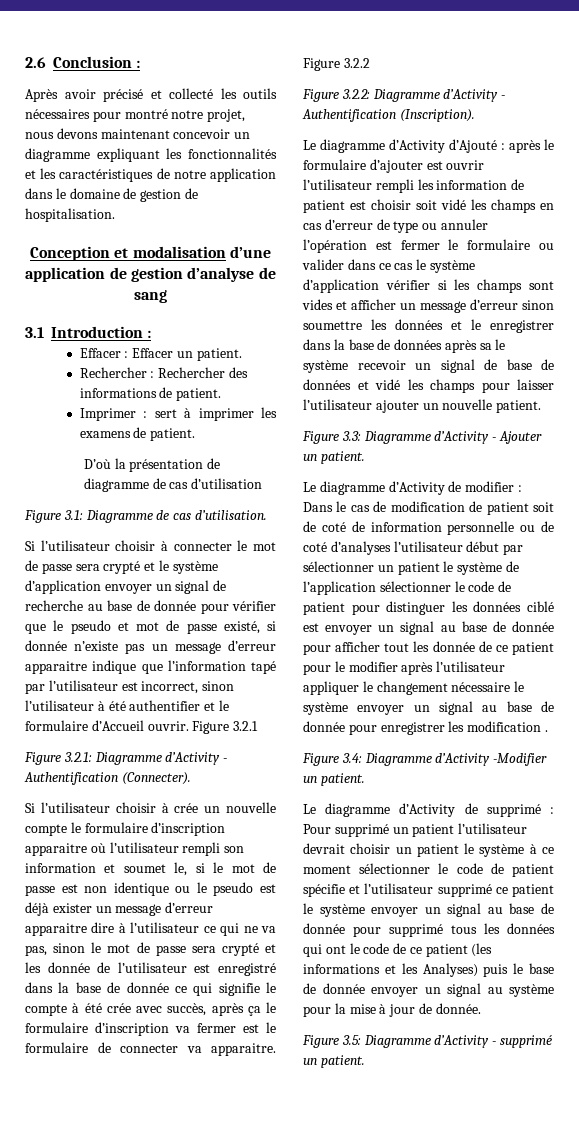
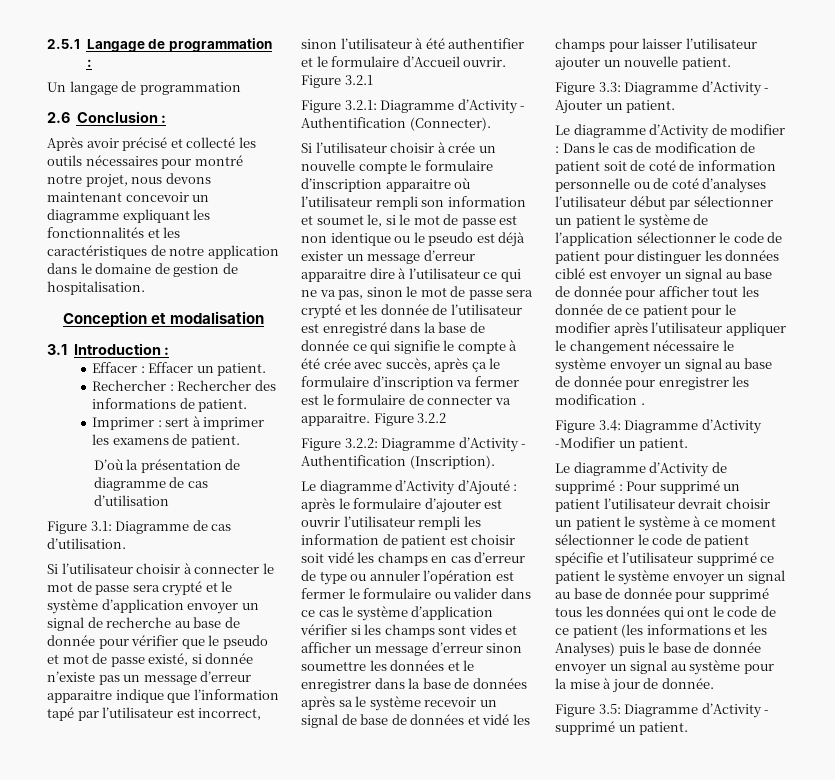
+ 2.5.1 Langage de programmation :
+ Un langage de programmation
- Conception et modalisation d’une application de gestion d’analyse de sang
+ Conception et modalisation

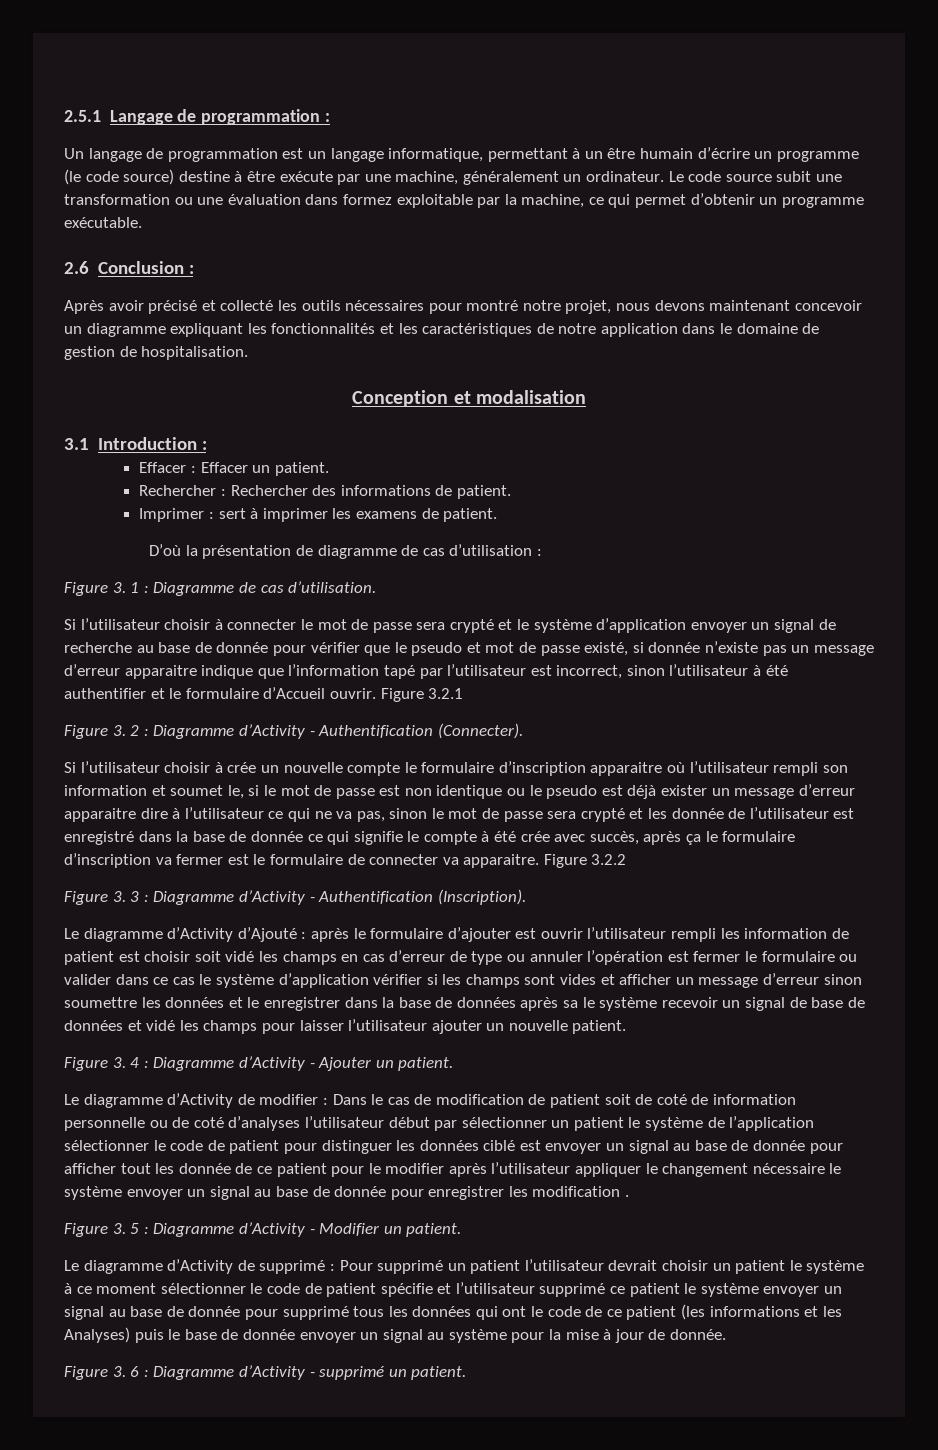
- Un langage de programmation
+ Un langage de programmation est un langage informatique, permettant à un être humain d’écrire un programme (le code source) destine à être exécute par une machine, généralement un ordinateur. Le code source subit une transformation ou une évaluation dans formez exploitable par la machine, ce qui permet d’obtenir un programme exécutable.
- D’où la présentation de diagramme de cas d’utilisation
- Figure 3.1: Diagramme de cas d’utilisation.
+ D’où la présentation de diagramme de cas d’utilisation :
+ Figure 3. 1 : Diagramme de cas d’utilisation.
- Figure 3.2.1: Diagramme d’Activity - Authentification (Connecter).
+ Figure 3. 2 : Diagramme d’Activity - Authentification (Connecter).
- Figure 3.2.2: Diagramme d’Activity - Authentification (Inscription).
+ Figure 3. 3 : Diagramme d’Activity - Authentification (Inscription).
- Figure 3.3: Diagramme d’Activity - Ajouter un patient.
+ Figure 3. 4 : Diagramme d’Activity - Ajouter un patient.
- Figure 3.4: Diagramme d’Activity -Modifier un patient.
+ Figure 3. 5 : Diagramme d’Activity - Modifier un patient.
- Figure 3.5: Diagramme d’Activity - supprimé un patient.
+ Figure 3. 6 : Diagramme d’Activity - supprimé un patient.

